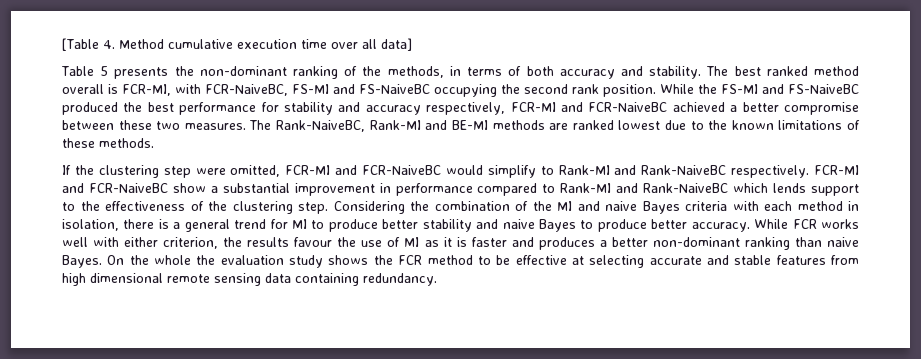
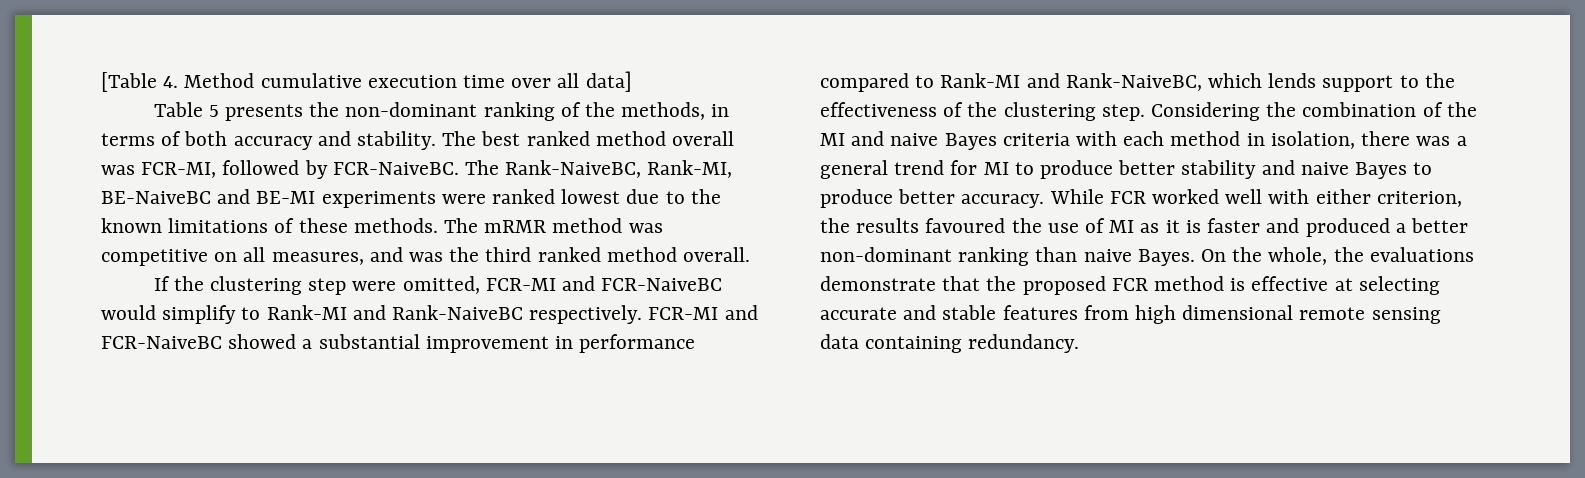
- The best ranked method overall is FCR-MI, with FCR-NaiveBC, FS-MI and FS-NaiveBC occupying the second rank position. While the FS-MI and FS-NaiveBC produced the best performance for stability and accuracy respectively, FCR-MI and FCR-NaiveBC achieved a better compromise between these two measures. The Rank-NaiveBC, Rank-MI and BE-MI methods are ranked lowest due to the known limitations of these methods.
+ The best ranked method overall was FCR-MI, followed by FCR-NaiveBC. The Rank-NaiveBC, Rank-MI, BE-NaiveBC and BE-MI experiments were ranked lowest due to the known limitations of these methods. The mRMR method was competitive on all measures, and was the third ranked method overall.
- FCR-MI and FCR-NaiveBC show a substantial improvement in performance compared to Rank-MI and Rank-NaiveBC which lends support to the effectiveness of the clustering step.
+ FCR-MI and FCR-NaiveBC showed a substantial improvement in performance compared to Rank-MI and Rank-NaiveBC, which lends support to the effectiveness of the clustering step.
- Considering the combination of the MI and naive Bayes criteria with each method in isolation, there is a general trend for MI to produce better stability and naive Bayes to produce better accuracy.
+ Considering the combination of the MI and naive Bayes criteria with each method in isolation, there was a general trend for MI to produce better stability and naive Bayes to produce better accuracy.
- While FCR works well with either criterion, the results favour the use of MI as it is faster and produces a better non-dominant ranking than naive Bayes.
+ While FCR worked well with either criterion, the results favoured the use of MI as it is faster and produced a better non-dominant ranking than naive Bayes.
- On the whole the evaluation study shows the FCR method to be effective at selecting accurate and stable features from high dimensional remote sensing data containing redundancy.
+ On the whole, the evaluations demonstrate that the proposed FCR method is effective at selecting accurate and stable features from high dimensional remote sensing data containing redundancy.

